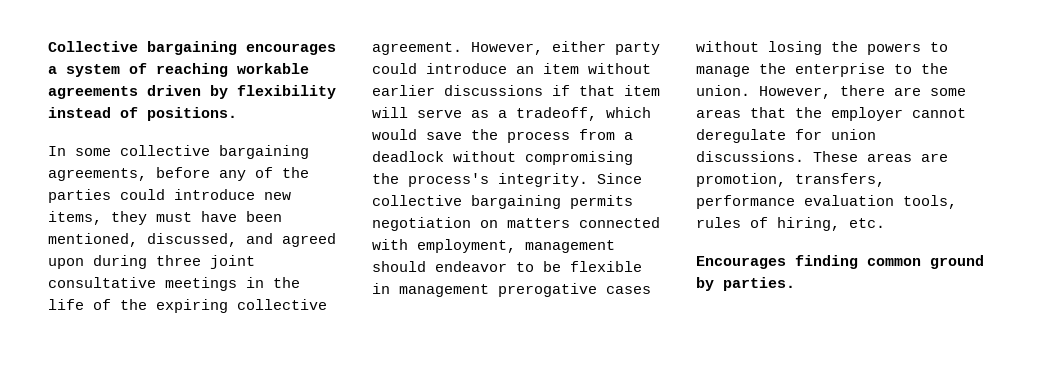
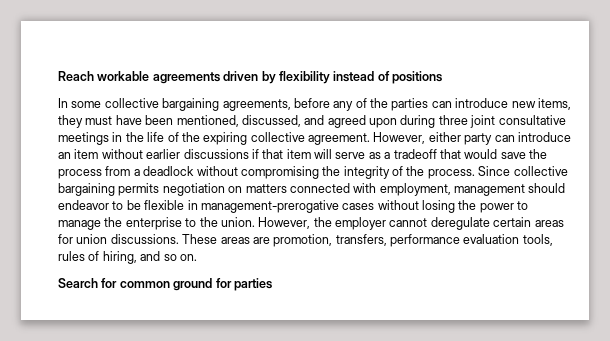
- Collective bargaining encourages a system of reaching workable agreements driven by flexibility instead of positions.
+ Reach workable agreements driven by flexibility instead of positions
- In some collective bargaining agreements, before any of the parties could introduce new items, they must have been mentioned, discussed, and agreed upon during three joint consultative meetings in the life of the expiring collective agreement.
+ In some collective bargaining agreements, before any of the parties can introduce new items, they must have been mentioned, discussed, and agreed upon during three joint consultative meetings in the life of the expiring collective agreement.
- However, either party could introduce an item without earlier discussions if that item will serve as a tradeoff, which would save the process from a deadlock without compromising the process's integrity.
+ However, either party can introduce an item without earlier discussions if that item will serve as a tradeoff that would save the process from a deadlock without compromising the integrity of the process.
- Since collective bargaining permits negotiation on matters connected with employment, management should endeavor to be flexible in management prerogative cases without losing the powers to manage the enterprise to the union.
+ Since collective bargaining permits negotiation on matters connected with employment, management should endeavor to be flexible in management-prerogative cases without losing the power to manage the enterprise to the union.
- However, there are some areas that the employer cannot deregulate for union discussions.
+ However, the employer cannot deregulate certain areas for union discussions.
- These areas are promotion, transfers, performance evaluation tools, rules of hiring, etc.
- Encourages finding common ground by parties.
+ These areas are promotion, transfers, performance evaluation tools, rules of hiring, and so on.
+ Search for common ground for parties

